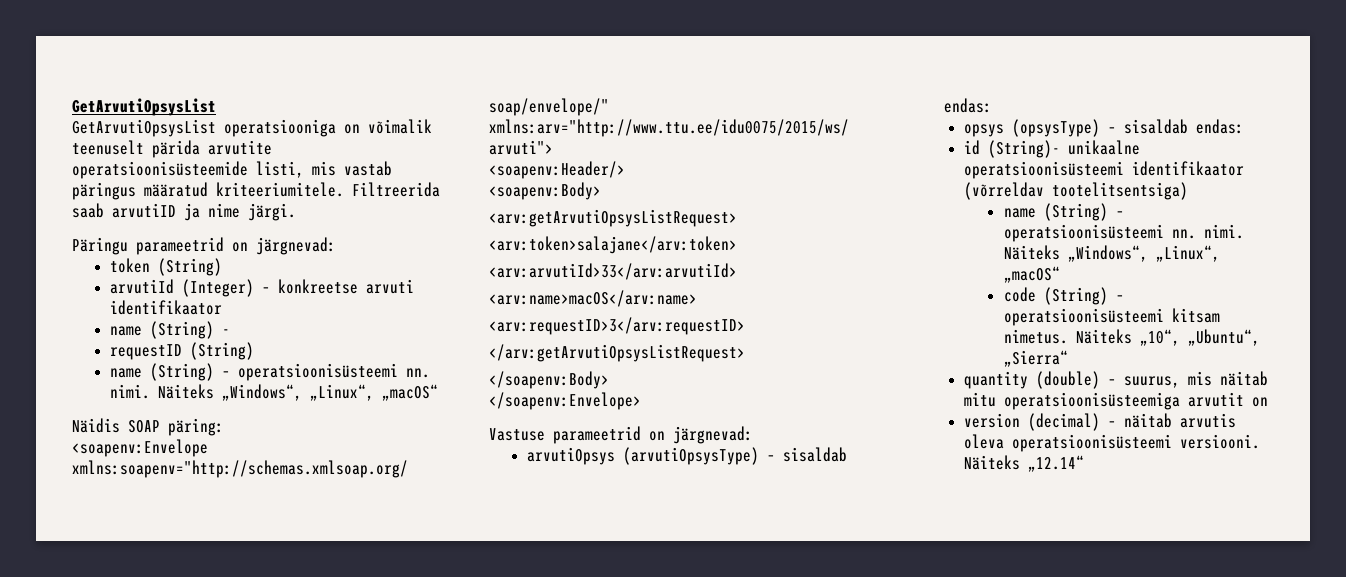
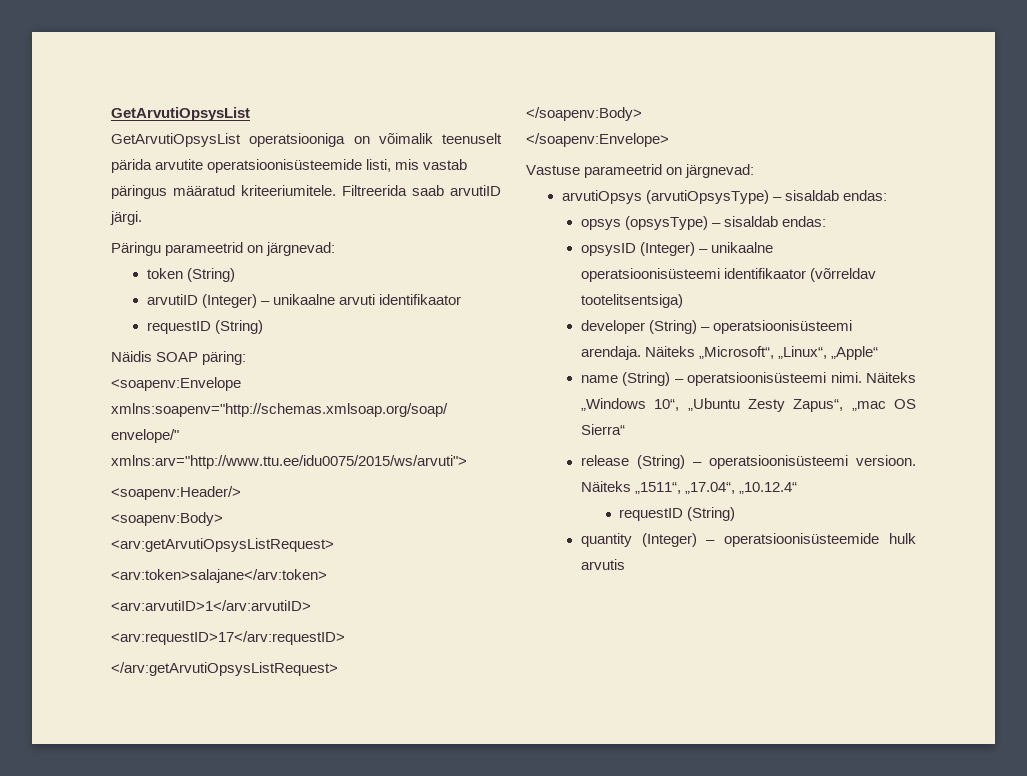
- Filtreerida saab arvutiID ja nime järgi.
+ Filtreerida saab arvutiID järgi.
- arvutiId (Integer) – konkreetse arvuti identifikaator
- name (String) -
+ arvutiID (Integer) – unikaalne arvuti identifikaator
  requestID (String)
- name (String) – operatsioonisüsteemi nn. nimi. Näiteks „Windows“, „Linux“, „macOS“
- <arv:arvutiId>33</arv:arvutiId>
- <arv:name>macOS</arv:name>
- <arv:requestID>3</arv:requestID>
+ <arv:arvutiID>1</arv:arvutiID>
+ <arv:requestID>17</arv:requestID>
- id (String)- unikaalne operatsioonisüsteemi identifikaator (võrreldav tootelitsentsiga)
- name (String) – operatsioonisüsteemi nn. nimi. Näiteks „Windows“, „Linux“, „macOS“
- code (String) – operatsioonisüsteemi kitsam nimetus. Näiteks „10“, „Ubuntu“, „Sierra“
- quantity (double) – suurus, mis näitab mitu operatsioonisüsteemiga arvutit on
- version (decimal) – näitab arvutis oleva operatsioonisüsteemi versiooni. Näiteks „12.14“
+ opsysID (Integer) – unikaalne operatsioonisüsteemi identifikaator (võrreldav tootelitsentsiga)
+ developer (String) – operatsioonisüsteemi arendaja. Näiteks „Microsoft“, „Linux“, „Apple“
+ name (String) – operatsioonisüsteemi nimi. Näiteks „Windows 10“, „Ubuntu Zesty Zapus“, „mac OS Sierra“
+ release (String) – operatsioonisüsteemi versioon. Näiteks „1511“, „17.04“, „10.12.4“
+ requestID (String)
+ quantity (Integer) – operatsioonisüsteemide hulk arvutis

